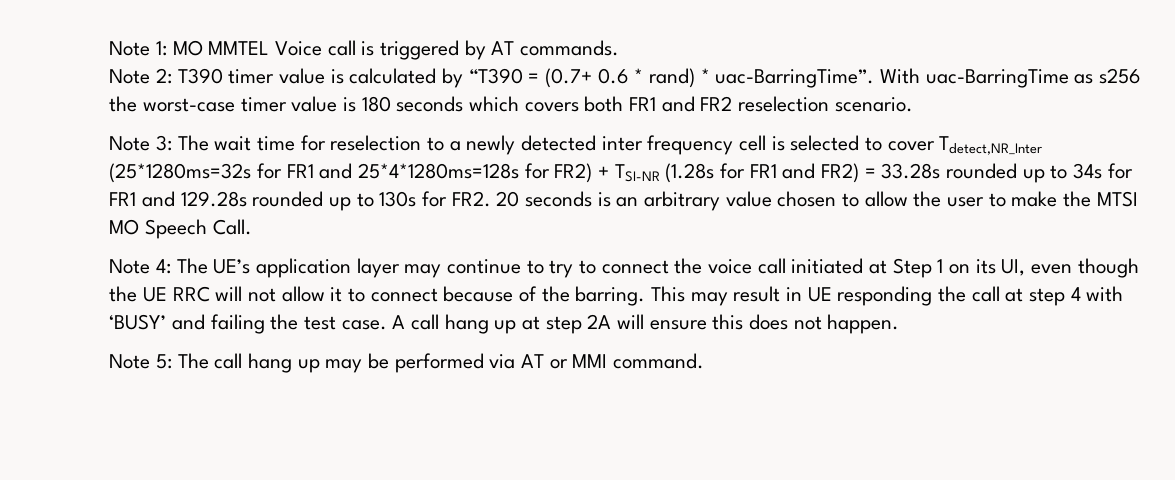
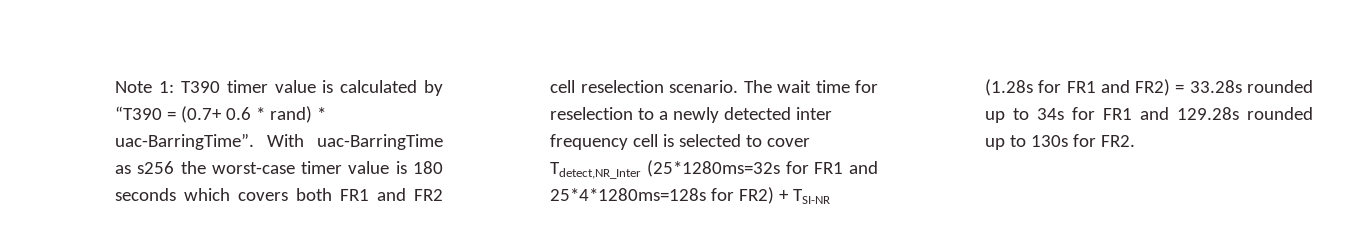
- Note 1: MO MMTEL Voice call is triggered by AT commands.
- Note 2: T390 timer value is calculated by “T390 = (0.7+ 0.6 * rand) * uac-BarringTime”.
+ Note 1: T390 timer value is calculated by “T390 = (0.7+ 0.6 * rand) * uac-BarringTime”.
- With uac-BarringTime as s256 the worst-case timer value is 180 seconds which covers both FR1 and FR2 reselection scenario.
- Note 3:
+ With uac-BarringTime as s256 the worst-case timer value is 180 seconds which covers both FR1 and FR2 cell reselection scenario.
- The wait time for reselection to a newly detected inter frequency cell is selected to cover Tdetect,NR_Inter (25*1280ms=32s for FR1 and 25*4*1280ms=128s for FR2) + TSI-NR (1.28s for FR1 and FR2) = 33.28s rounded up to 34s for FR1 and 129.28s rounded up to 130s for FR2. 20 seconds is an arbitrary value chosen to allow the user to make the MTSI MO Speech Call.
- Note 4: The UE’s application layer may continue to try to connect the voice call initiated at Step 1 on its UI, even though the UE RRC will not allow it to connect because of the barring. This may result in UE responding the call at step 4 with ‘BUSY’ and failing the test case. A call hang up at step 2A will ensure this does not happen.
- Note 5: The call hang up may be performed via AT or MMI command.
+ The wait time for reselection to a newly detected inter frequency cell is selected to cover Tdetect,NR_Inter (25*1280ms=32s for FR1 and 25*4*1280ms=128s for FR2) + TSI-NR (1.28s for FR1 and FR2) = 33.28s rounded up to 34s for FR1 and 129.28s rounded up to 130s for FR2.

